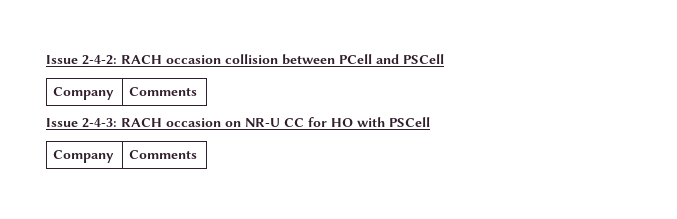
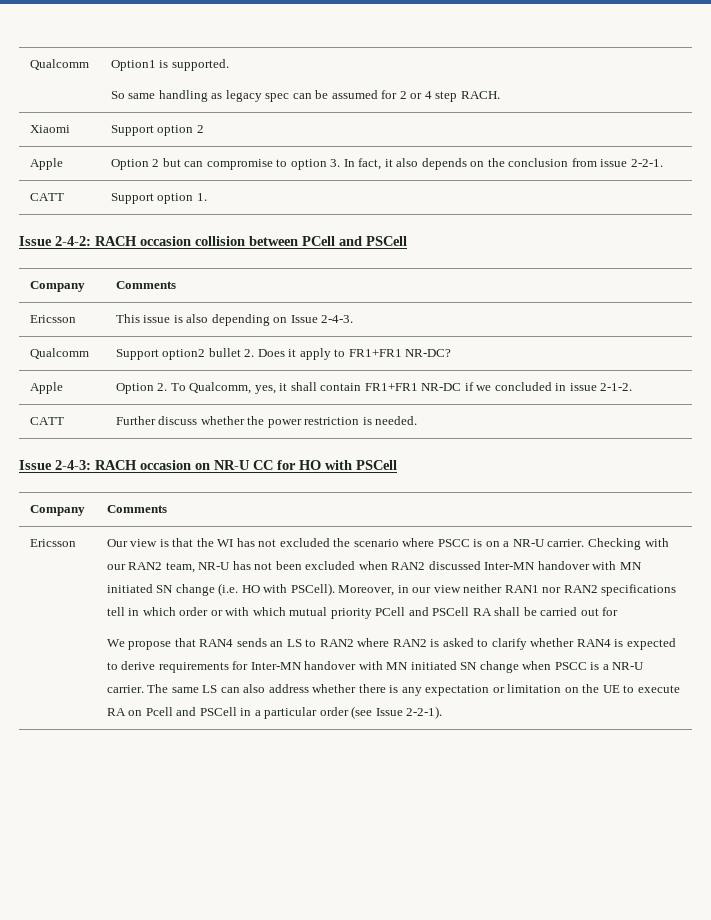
+ Qualcomm | Option1 is supported.
+ So same handling as legacy spec can be assumed for 2 or 4 step RACH.
+ Xiaomi | Support option 2
+ Apple | Option 2 but can compromise to option 3. In fact, it also depends on the conclusion from issue 2-2-1.
+ CATT | Support option 1.
+ Ericsson | This issue is also depending on Issue 2-4-3.
+ Qualcomm | Support option2 bullet 2. Does it apply to FR1+FR1 NR-DC?
+ Apple | Option 2. To Qualcomm, yes, it shall contain FR1+FR1 NR-DC if we concluded in issue 2-1-2.
+ CATT | Further discuss whether the power restriction is needed.
+ Ericsson | Our view is that the WI has not excluded the scenario where PSCC is on a NR-U carrier. Checking with our RAN2 team, NR-U has not been excluded when RAN2 discussed Inter-MN handover with MN initiated SN change (i.e. HO with PSCell). Moreover, in our view neither RAN1 nor RAN2 specifications tell in which order or with which mutual priority PCell and PSCell RA shall be carried out for
+ We propose that RAN4 sends an LS to RAN2 where RAN2 is asked to clarify whether RAN4 is expected to derive requirements for Inter-MN handover with MN initiated SN change when PSCC is a NR-U carrier. The same LS can also address whether there is any expectation or limitation on the UE to execute RA on Pcell and PSCell in a particular order (see Issue 2-2-1).

